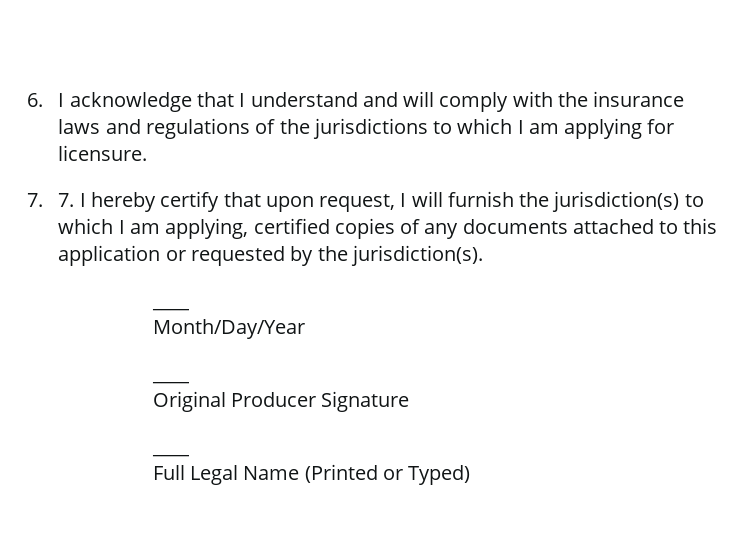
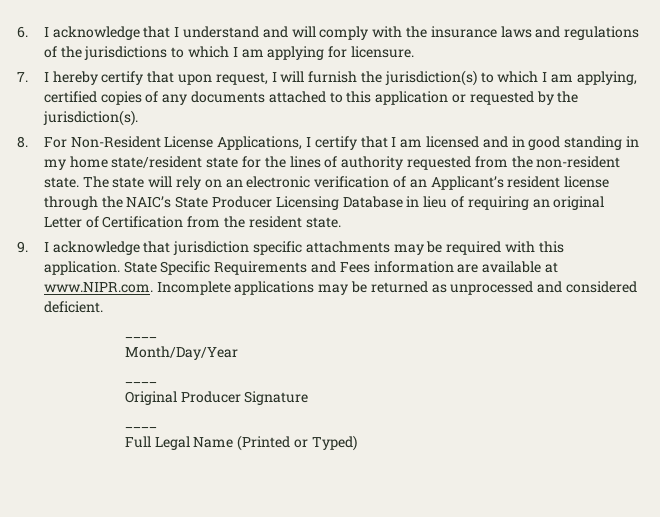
- 7. 7. I hereby certify that upon request, I will furnish the jurisdiction(s) to which I am applying, certified copies of any documents attached to this application or requested by the jurisdiction(s).
+ 7. I hereby certify that upon request, I will furnish the jurisdiction(s) to which I am applying, certified copies of any documents attached to this application or requested by the jurisdiction(s).
+ 8. For Non-Resident License Applications, I certify that I am licensed and in good standing in my home state/resident state for the lines of authority requested from the non-resident state. The state will rely on an electronic verification of an Applicant’s resident license through the NAIC’s State Producer Licensing Database in lieu of requiring an original Letter of Certification from the resident state.
+ 9. I acknowledge that jurisdiction specific attachments may be required with this application. State Specific Requirements and Fees information are available at www.NIPR.com. Incomplete applications may be returned as unprocessed and considered deficient.

